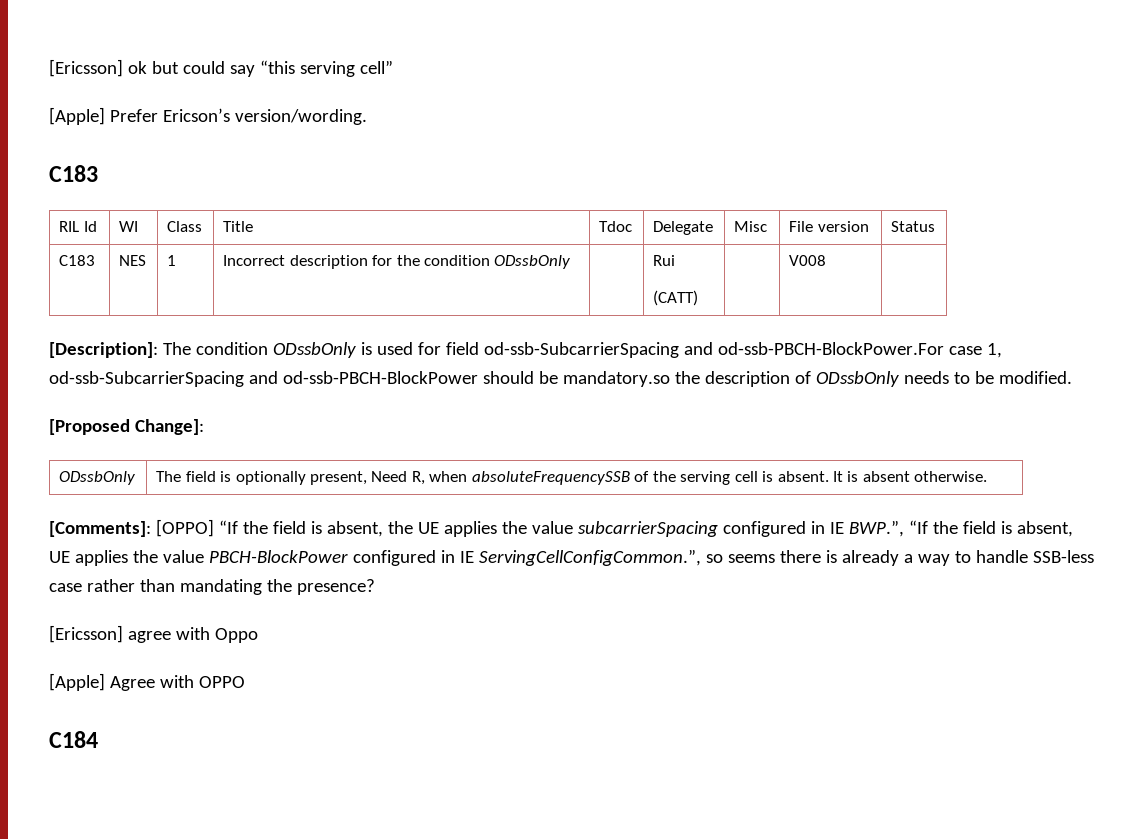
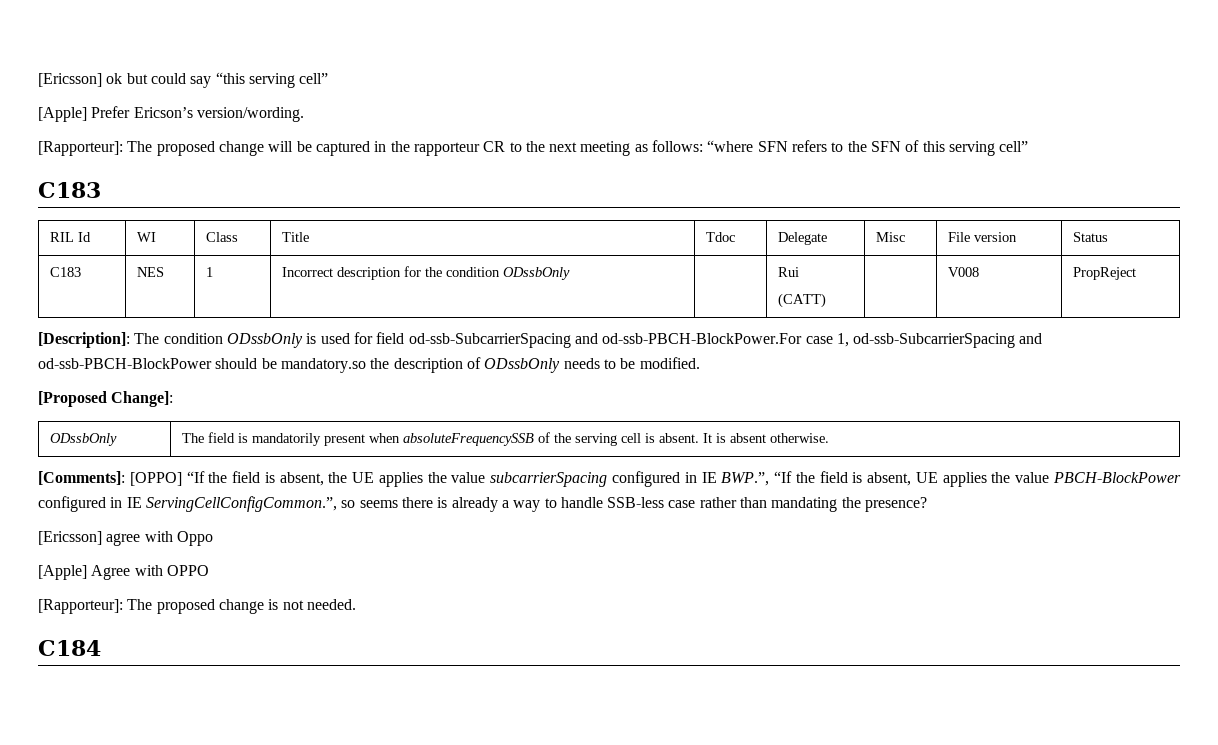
+ [Rapporteur]: The proposed change will be captured in the rapporteur CR to the next meeting as follows: “where SFN refers to the SFN of this serving cell”
  C183 | NES | 1 | Incorrect description for the condition ODssbOnly | | Rui
- (CATT) | | V008 |
+ (CATT) | | V008 | PropReject
- ODssbOnly | The field is optionally present, Need R, when absoluteFrequencySSB of the serving cell is absent. It is absent otherwise.
+ ODssbOnly | The field is mandatorily present when absoluteFrequencySSB of the serving cell is absent. It is absent otherwise.
+ [Rapporteur]: The proposed change is not needed.

